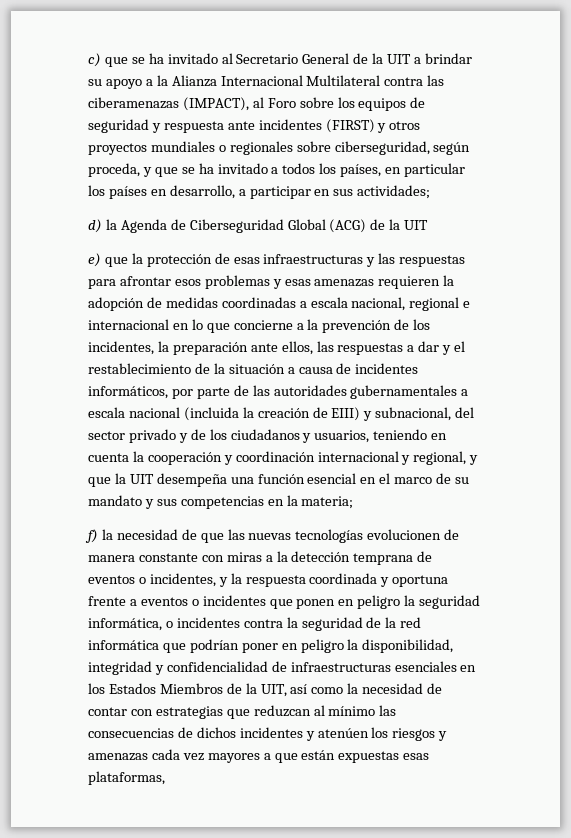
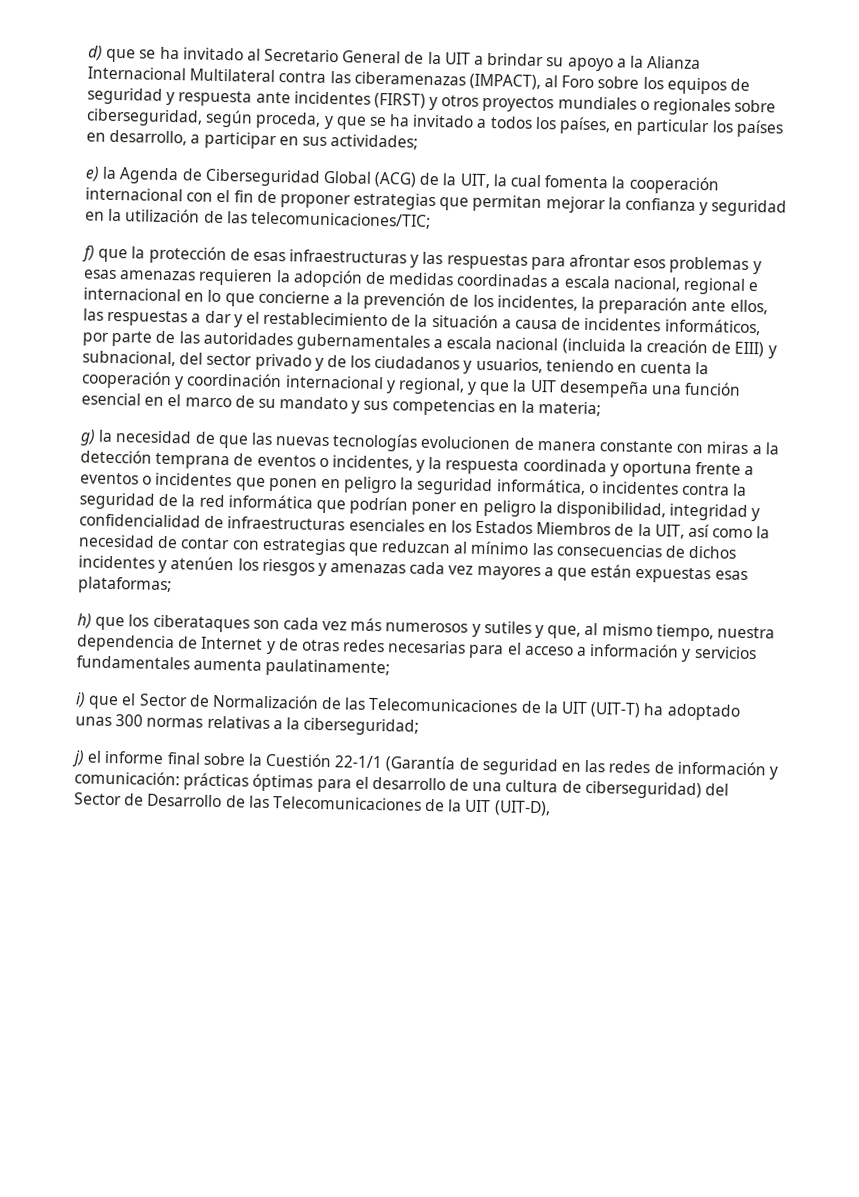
- c) que se ha invitado al Secretario General de la UIT a brindar su apoyo a la Alianza Internacional Multilateral contra las ciberamenazas (IMPACT), al Foro sobre los equipos de seguridad y respuesta ante incidentes (FIRST) y otros proyectos mundiales o regionales sobre ciberseguridad, según proceda, y que se ha invitado a todos los países, en particular los países en desarrollo, a participar en sus actividades;
+ d) que se ha invitado al Secretario General de la UIT a brindar su apoyo a la Alianza Internacional Multilateral contra las ciberamenazas (IMPACT), al Foro sobre los equipos de seguridad y respuesta ante incidentes (FIRST) y otros proyectos mundiales o regionales sobre ciberseguridad, según proceda, y que se ha invitado a todos los países, en particular los países en desarrollo, a participar en sus actividades;
- d) la Agenda de Ciberseguridad Global (ACG) de la UIT
- e) que la protección de esas infraestructuras y las respuestas para afrontar esos problemas y esas amenazas requieren la adopción de medidas coordinadas a escala nacional, regional e internacional en lo que concierne a la prevención de los incidentes, la preparación ante ellos, las respuestas a dar y el restablecimiento de la situación a causa de incidentes informáticos, por parte de las autoridades gubernamentales a escala nacional (incluida la creación de EIII) y subnacional, del sector privado y de los ciudadanos y usuarios, teniendo en cuenta la cooperación y coordinación internacional y regional, y que la UIT desempeña una función esencial en el marco de su mandato y sus competencias en la materia;
+ e) la Agenda de Ciberseguridad Global (ACG) de la UIT, la cual fomenta la cooperación internacional con el fin de proponer estrategias que permitan mejorar la confianza y seguridad en la utilización de las telecomunicaciones/TIC;
+ f) que la protección de esas infraestructuras y las respuestas para afrontar esos problemas y esas amenazas requieren la adopción de medidas coordinadas a escala nacional, regional e internacional en lo que concierne a la prevención de los incidentes, la preparación ante ellos, las respuestas a dar y el restablecimiento de la situación a causa de incidentes informáticos, por parte de las autoridades gubernamentales a escala nacional (incluida la creación de EIII) y subnacional, del sector privado y de los ciudadanos y usuarios, teniendo en cuenta la cooperación y coordinación internacional y regional, y que la UIT desempeña una función esencial en el marco de su mandato y sus competencias en la materia;
- f) la necesidad de que las nuevas tecnologías evolucionen de manera constante con miras a la detección temprana de eventos o incidentes, y la respuesta coordinada y oportuna frente a eventos o incidentes que ponen en peligro la seguridad informática, o incidentes contra la seguridad de la red informática que podrían poner en peligro la disponibilidad, integridad y confidencialidad de infraestructuras esenciales en los Estados Miembros de la UIT, así como la necesidad de contar con estrategias que reduzcan al mínimo las consecuencias de dichos incidentes y atenúen los riesgos y amenazas cada vez mayores a que están expuestas esas plataformas,
+ g) la necesidad de que las nuevas tecnologías evolucionen de manera constante con miras a la detección temprana de eventos o incidentes, y la respuesta coordinada y oportuna frente a eventos o incidentes que ponen en peligro la seguridad informática, o incidentes contra la seguridad de la red informática que podrían poner en peligro la disponibilidad, integridad y confidencialidad de infraestructuras esenciales en los Estados Miembros de la UIT, así como la necesidad de contar con estrategias que reduzcan al mínimo las consecuencias de dichos incidentes y atenúen los riesgos y amenazas cada vez mayores a que están expuestas esas plataformas;
+ h) que los ciberataques son cada vez más numerosos y sutiles y que, al mismo tiempo, nuestra dependencia de Internet y de otras redes necesarias para el acceso a información y servicios fundamentales aumenta paulatinamente;
+ i) que el Sector de Normalización de las Telecomunicaciones de la UIT (UIT-T) ha adoptado unas 300 normas relativas a la ciberseguridad;
+ j) el informe final sobre la Cuestión 22-1/1 (Garantía de seguridad en las redes de información y comunicación: prácticas óptimas para el desarrollo de una cultura de ciberseguridad) del Sector de Desarrollo de las Telecomunicaciones de la UIT (UIT-D),

